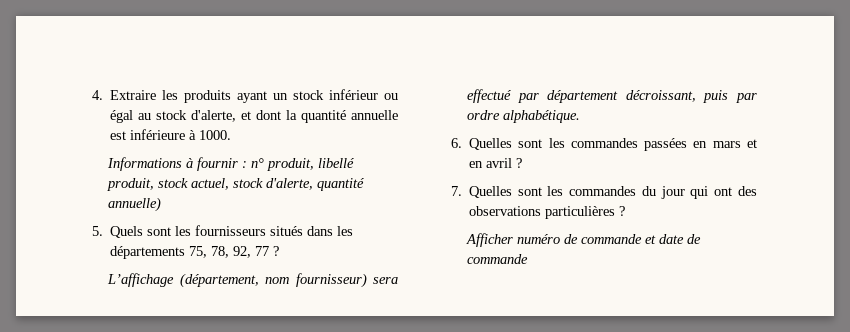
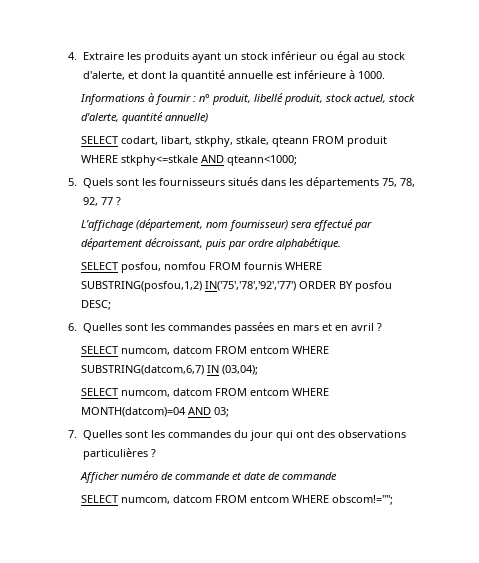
+ SELECT codart, libart, stkphy, stkale, qteann FROM produit WHERE stkphy<=stkale AND qteann<1000;
+ SELECT posfou, nomfou FROM fournis WHERE SUBSTRING(posfou,1,2) IN('75','78','92','77') ORDER BY posfou DESC;
+ SELECT numcom, datcom FROM entcom WHERE SUBSTRING(datcom,6,7) IN (03,04);
+ SELECT numcom, datcom FROM entcom WHERE MONTH(datcom)=04 AND 03;
+ SELECT numcom, datcom FROM entcom WHERE obscom!="";

